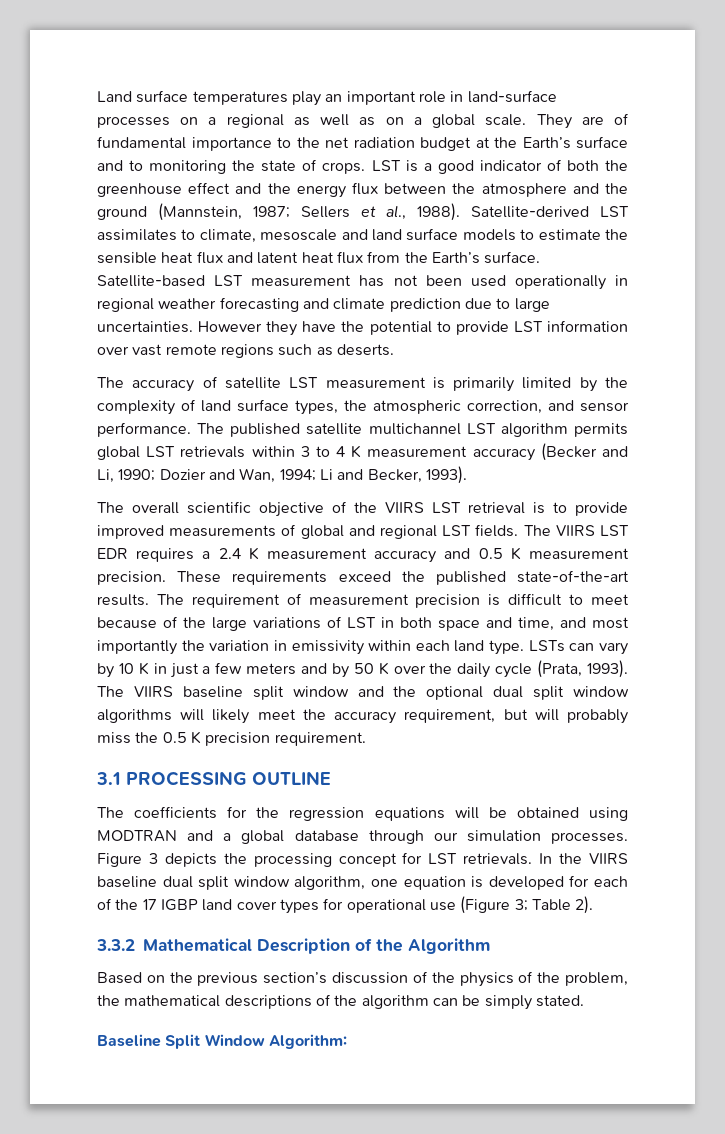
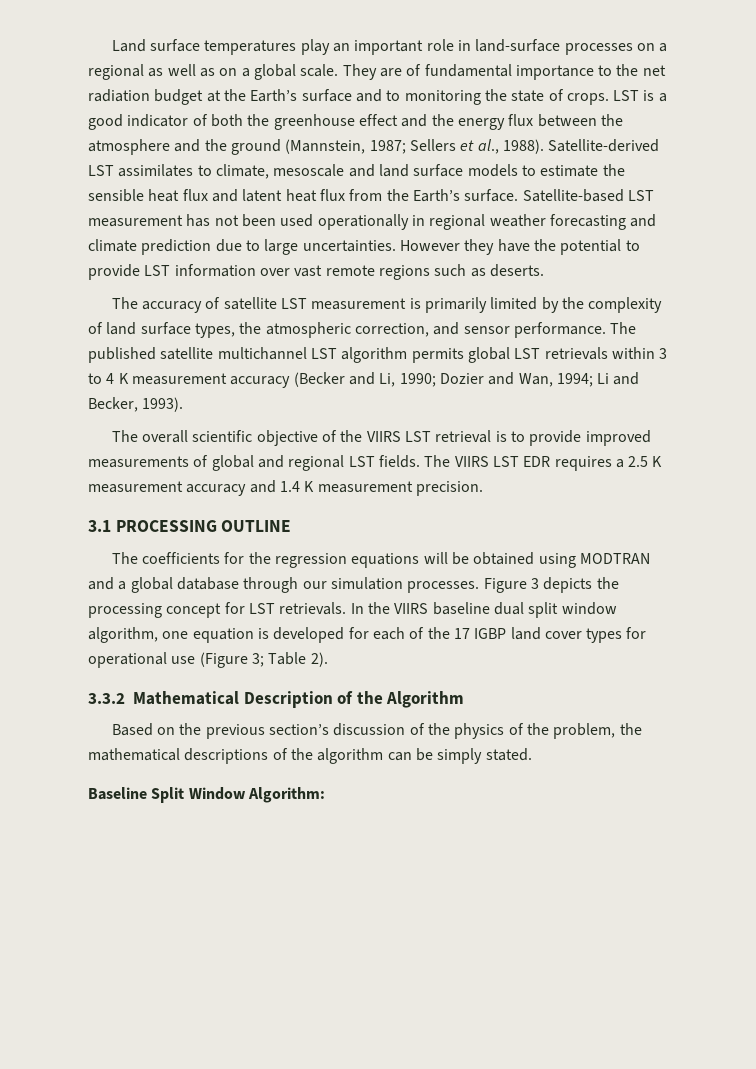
- The VIIRS LST EDR requires a 2.4 K measurement accuracy and 0.5 K measurement precision. These requirements exceed the published state-of-the-art results. The requirement of measurement precision is difficult to meet because of the large variations of LST in both space and time, and most importantly the variation in emissivity within each land type. LSTs can vary by 10 K in just a few meters and by 50 K over the daily cycle (Prata, 1993). The VIIRS baseline split window and the optional dual split window algorithms will likely meet the accuracy requirement, but will probably miss the 0.5 K precision requirement.
+ The VIIRS LST EDR requires a 2.5 K measurement accuracy and 1.4 K measurement precision.

